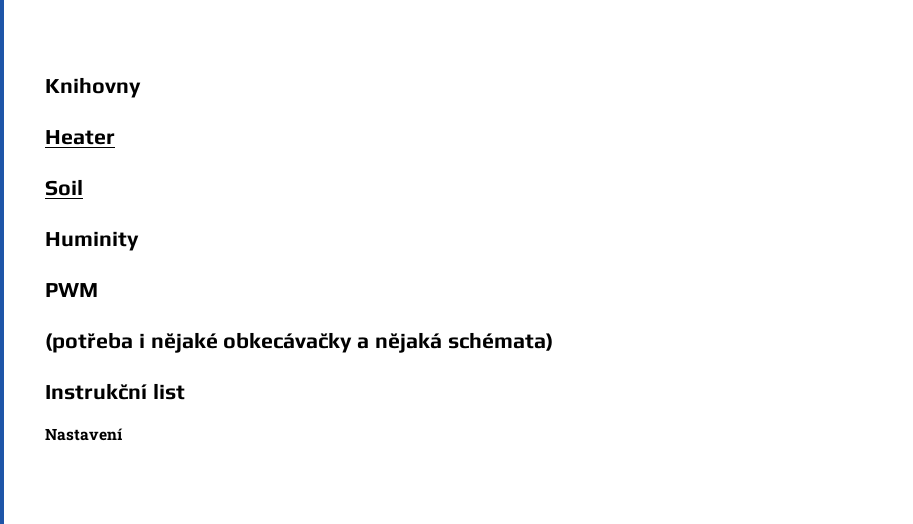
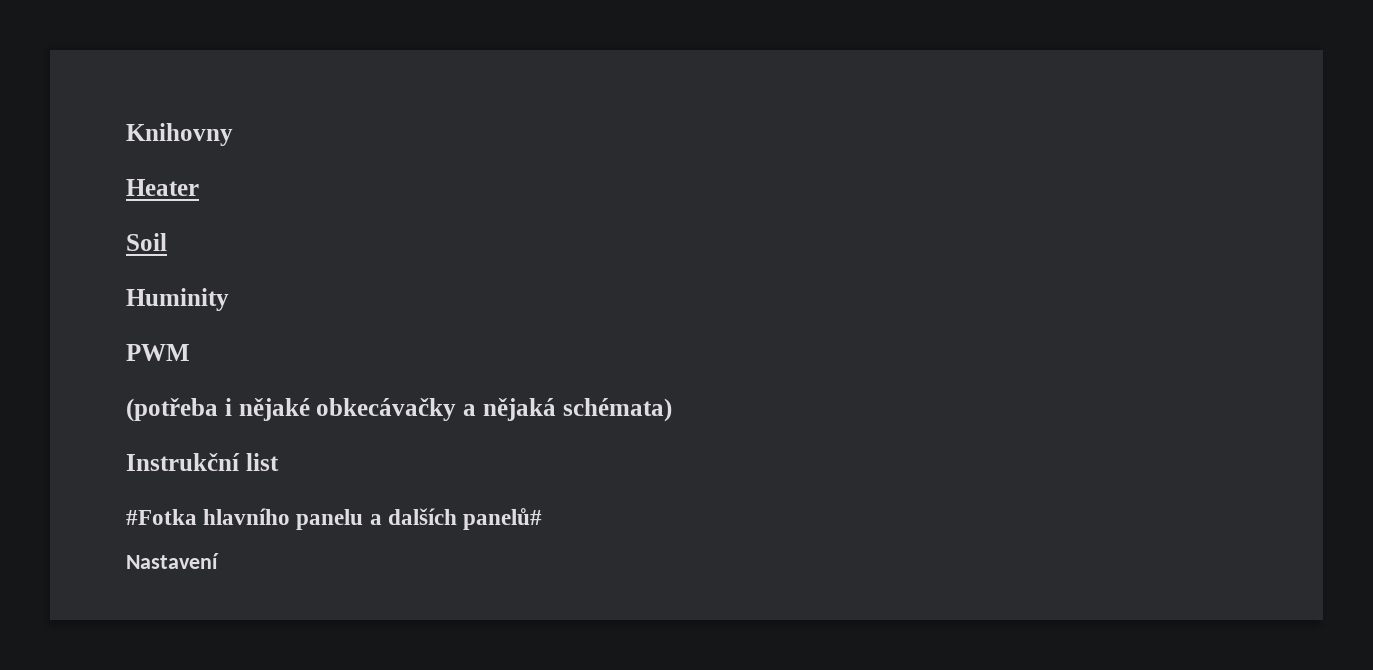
+ #Fotka hlavního panelu a dalších panelů#

